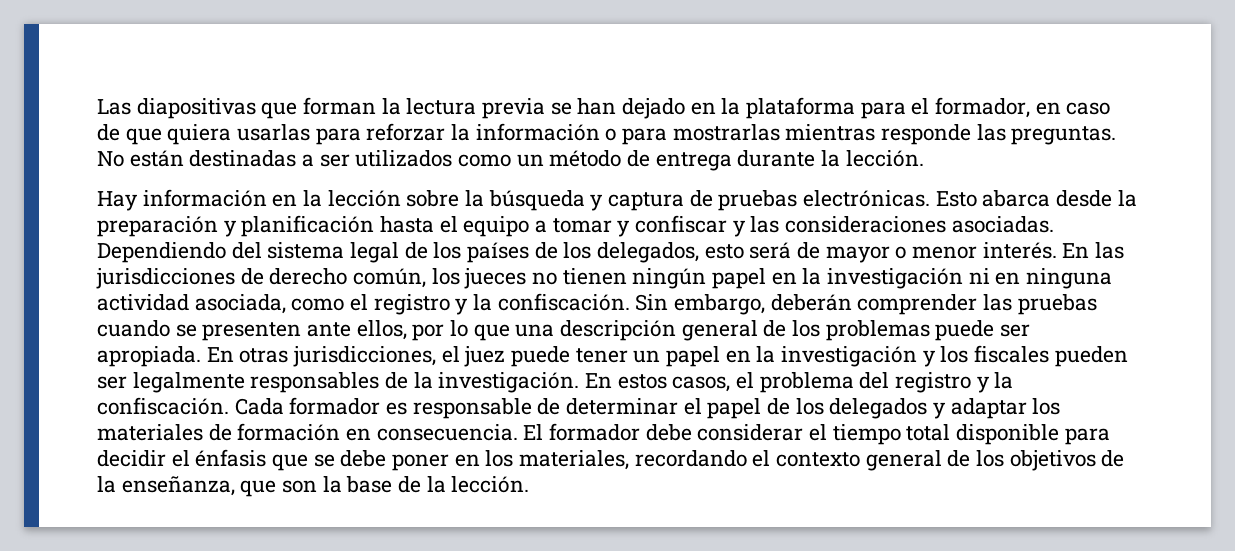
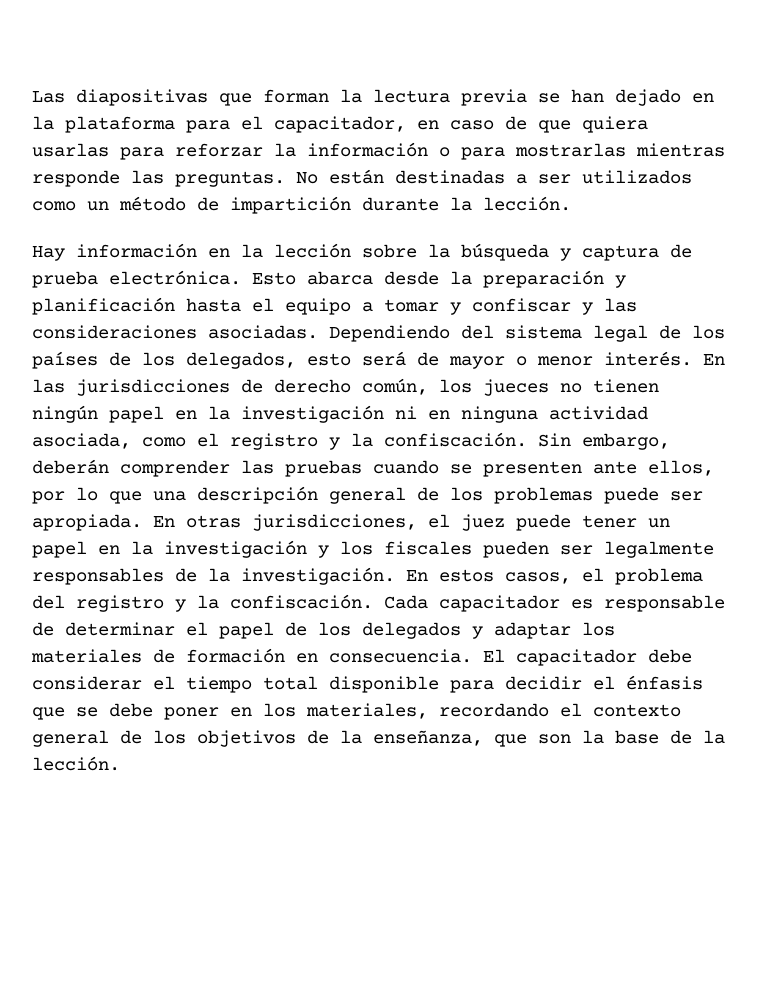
- Las diapositivas que forman la lectura previa se han dejado en la plataforma para el formador, en caso de que quiera usarlas para reforzar la información o para mostrarlas mientras responde las preguntas.
+ Las diapositivas que forman la lectura previa se han dejado en la plataforma para el capacitador, en caso de que quiera usarlas para reforzar la información o para mostrarlas mientras responde las preguntas.
- No están destinadas a ser utilizados como un método de entrega durante la lección.
+ No están destinadas a ser utilizados como un método de impartición durante la lección.
- Hay información en la lección sobre la búsqueda y captura de pruebas electrónicas.
+ Hay información en la lección sobre la búsqueda y captura de prueba electrónica.
- Cada formador es responsable de determinar el papel de los delegados y adaptar los materiales de formación en consecuencia.
+ Cada capacitador es responsable de determinar el papel de los delegados y adaptar los materiales de formación en consecuencia.
- El formador debe considerar el tiempo total disponible para decidir el énfasis que se debe poner en los materiales, recordando el contexto general de los objetivos de la enseñanza, que son la base de la lección.
+ El capacitador debe considerar el tiempo total disponible para decidir el énfasis que se debe poner en los materiales, recordando el contexto general de los objetivos de la enseñanza, que son la base de la lección.

